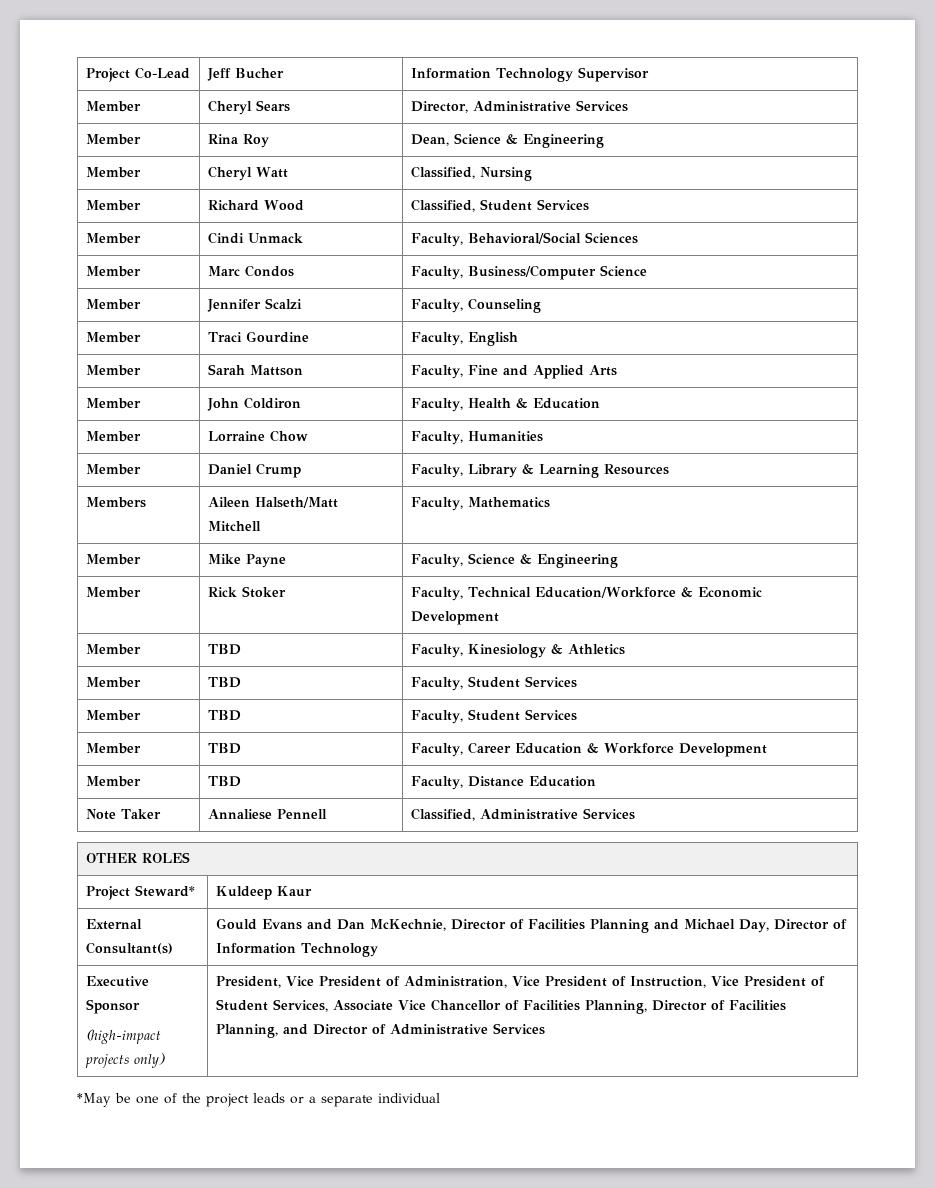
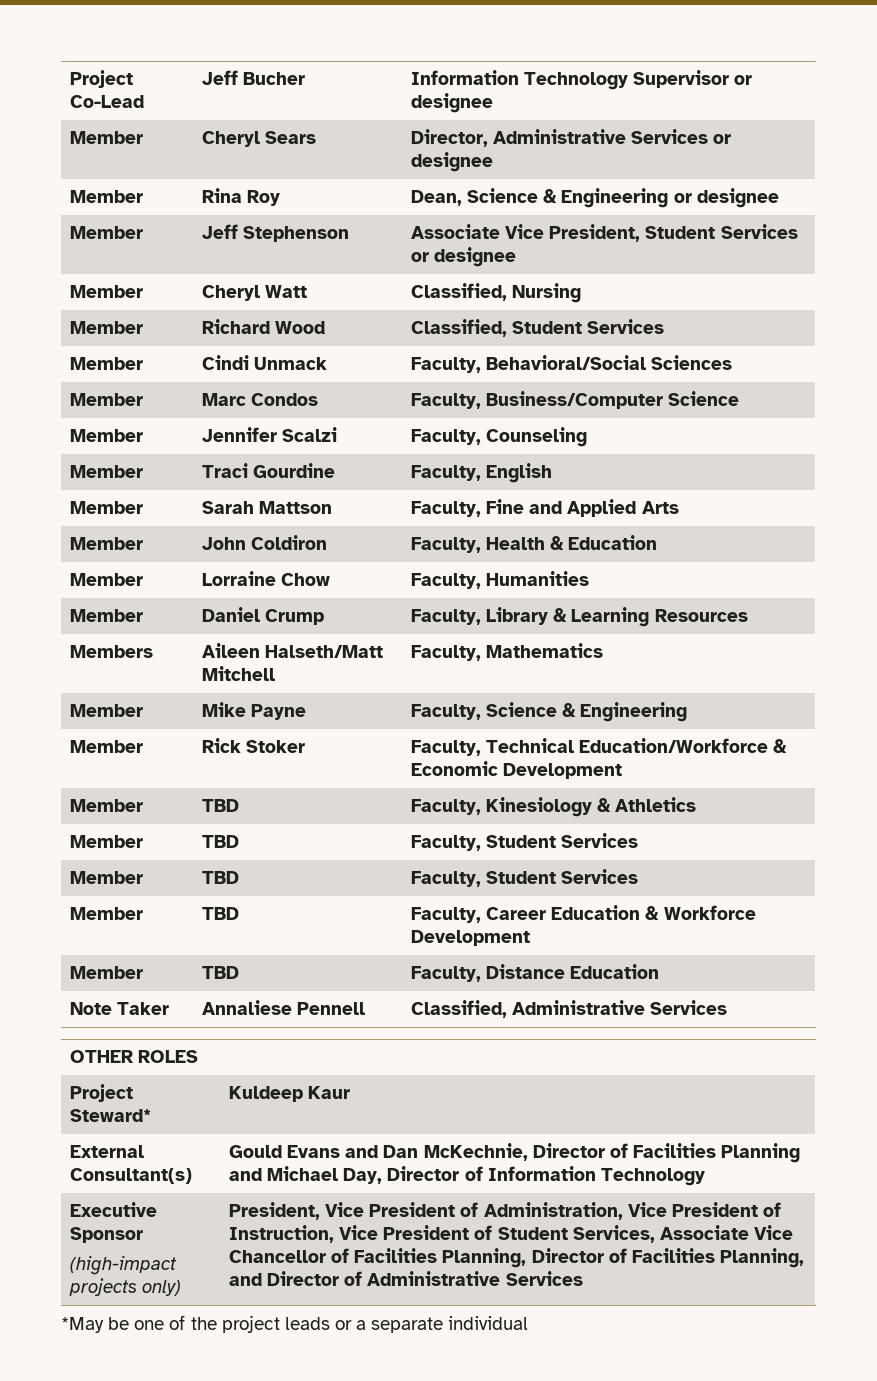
- Project Co-Lead | Jeff Bucher | Information Technology Supervisor
+ Project Co-Lead | Jeff Bucher | Information Technology Supervisor or designee
- Member | Cheryl Sears | Director, Administrative Services
+ Member | Cheryl Sears | Director, Administrative Services or designee
- Member | Rina Roy | Dean, Science & Engineering
+ Member | Rina Roy | Dean, Science & Engineering or designee
+ Member | Jeff Stephenson | Associate Vice President, Student Services or designee

